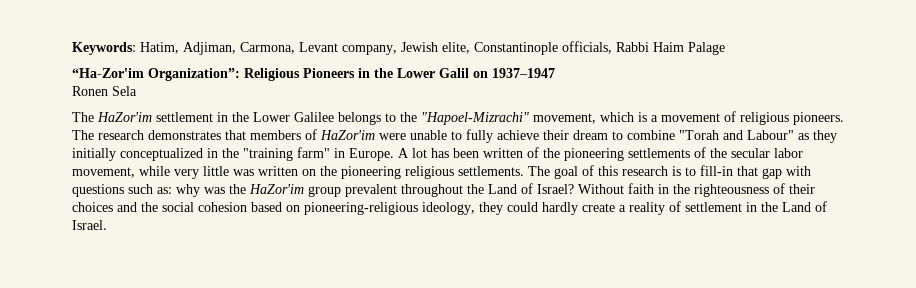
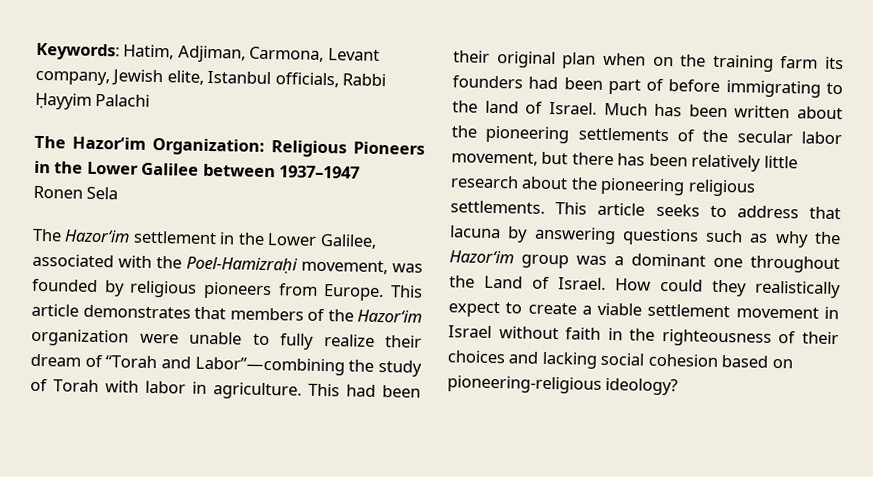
- Keywords: Hatim, Adjiman, Carmona, Levant company, Jewish elite, Constantinople officials, Rabbi Haim Palage
- “Ha-Zor'im Organization”: Religious Pioneers in the Lower Galil on 1937–1947
+ Keywords: Hatim, Adjiman, Carmona, Levant company, Jewish elite, Istanbul officials, Rabbi Ḥayyim Palachi
+ The Hazor‘im Organization: Religious Pioneers in the Lower Galilee between 1937–1947
- The HaZor'im settlement in the Lower Galilee belongs to the "Hapoel-Mizrachi" movement, which is a movement of religious pioneers. The research demonstrates that members of HaZor'im were unable to fully achieve their dream to combine "Torah and Labour" as they initially conceptualized in the "training farm" in Europe. A lot has been written of the pioneering settlements of the secular labor movement, while very little was written on the pioneering religious settlements. The goal of this research is to fill-in that gap with questions such as: why was the HaZor'im group prevalent throughout the Land of Israel? Without faith in the righteousness of their choices and the social cohesion based on pioneering-religious ideology, they could hardly create a reality of settlement in the Land of Israel.
+ The Hazor‘im settlement in the Lower Galilee, associated with the Poel-Hamizraḥi movement, was founded by religious pioneers from Europe. This article demonstrates that members of the Hazor‘im organization were unable to fully realize their dream of “Torah and Labor”—combining the study of Torah with labor in agriculture. This had been their original plan when on the training farm its founders had been part of before immigrating to the land of Israel. Much has been written about the pioneering settlements of the secular labor movement, but there has been relatively little research about the pioneering religious settlements. This article seeks to address that lacuna by answering questions such as why the Hazor‘im group was a dominant one throughout the Land of Israel. How could they realistically expect to create a viable settlement movement in Israel without faith in the righteousness of their choices and lacking social cohesion based on pioneering-religious ideology?

